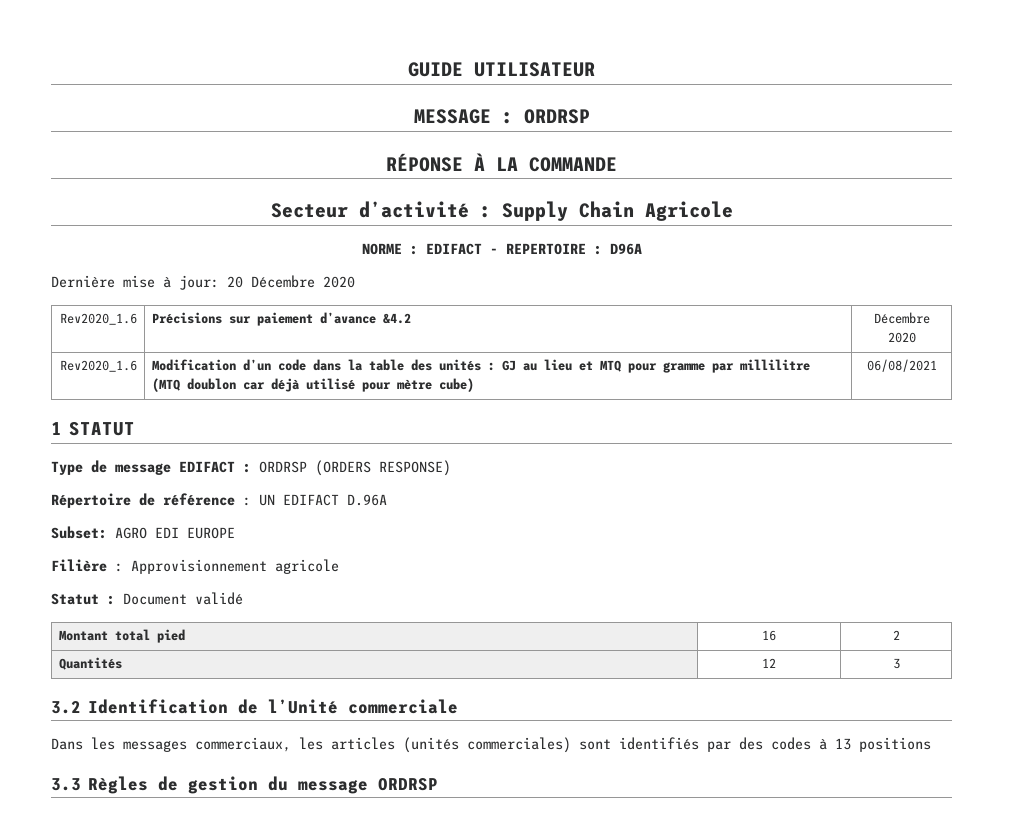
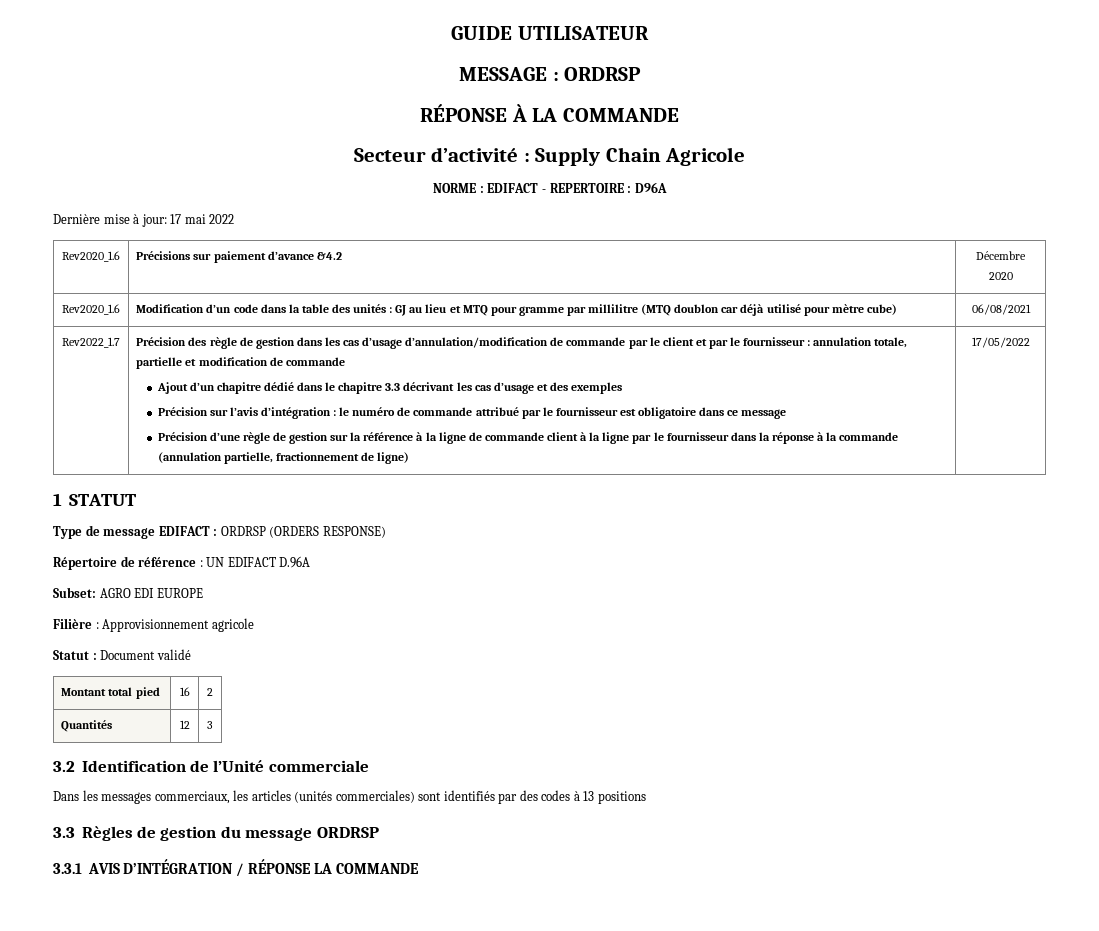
- Dernière mise à jour: 20 Décembre 2020
+ Dernière mise à jour: 17 mai 2022
+ Rev2022_1.7 | Précision des règle de gestion dans les cas d’usage d’annulation/modification de commande par le client et par le fournisseur : annulation totale, partielle et modification de commande
+ Ajout d’un chapitre dédié dans le chapitre 3.3 décrivant les cas d’usage et des exemples
+ Précision sur l’avis d’intégration : le numéro de commande attribué par le fournisseur est obligatoire dans ce message
+ Précision d’une règle de gestion sur la référence à la ligne de commande client à la ligne par le fournisseur dans la réponse à la commande (annulation partielle, fractionnement de ligne) | 17/05/2022
+ 3.3.1 AVIS D’INTÉGRATION / RÉPONSE LA COMMANDE

